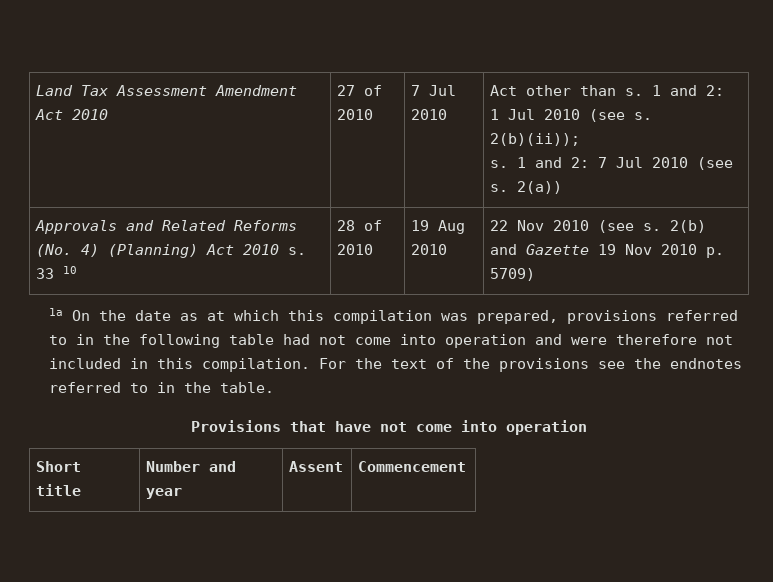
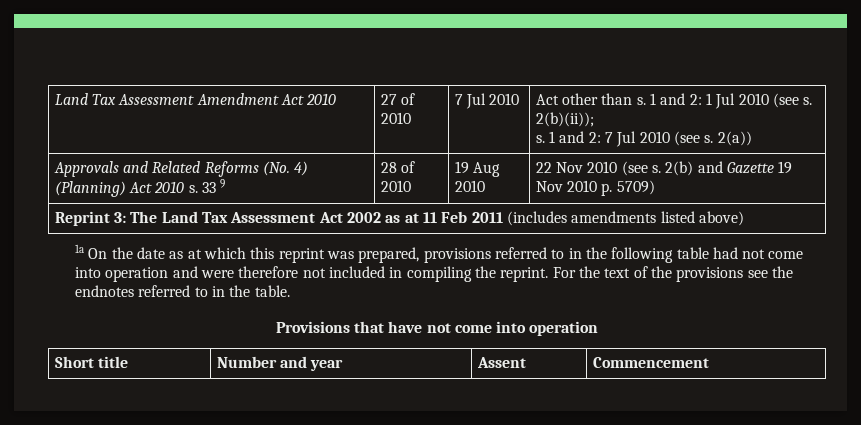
- Approvals and Related Reforms (No. 4) (Planning) Act 2010 s. 33 10 | 28 of 2010 | 19 Aug 2010 | 22 Nov 2010 (see s. 2(b) and Gazette 19 Nov 2010 p. 5709)
+ Approvals and Related Reforms (No. 4) (Planning) Act 2010 s. 33 9 | 28 of 2010 | 19 Aug 2010 | 22 Nov 2010 (see s. 2(b) and Gazette 19 Nov 2010 p. 5709)
+ Reprint 3: The Land Tax Assessment Act 2002 as at 11 Feb 2011 (includes amendments listed above)
- 1a On the date as at which this compilation was prepared, provisions referred to in the following table had not come into operation and were therefore not included in this compilation.
+ 1a On the date as at which this reprint was prepared, provisions referred to in the following table had not come into operation and were therefore not included in compiling the reprint.

